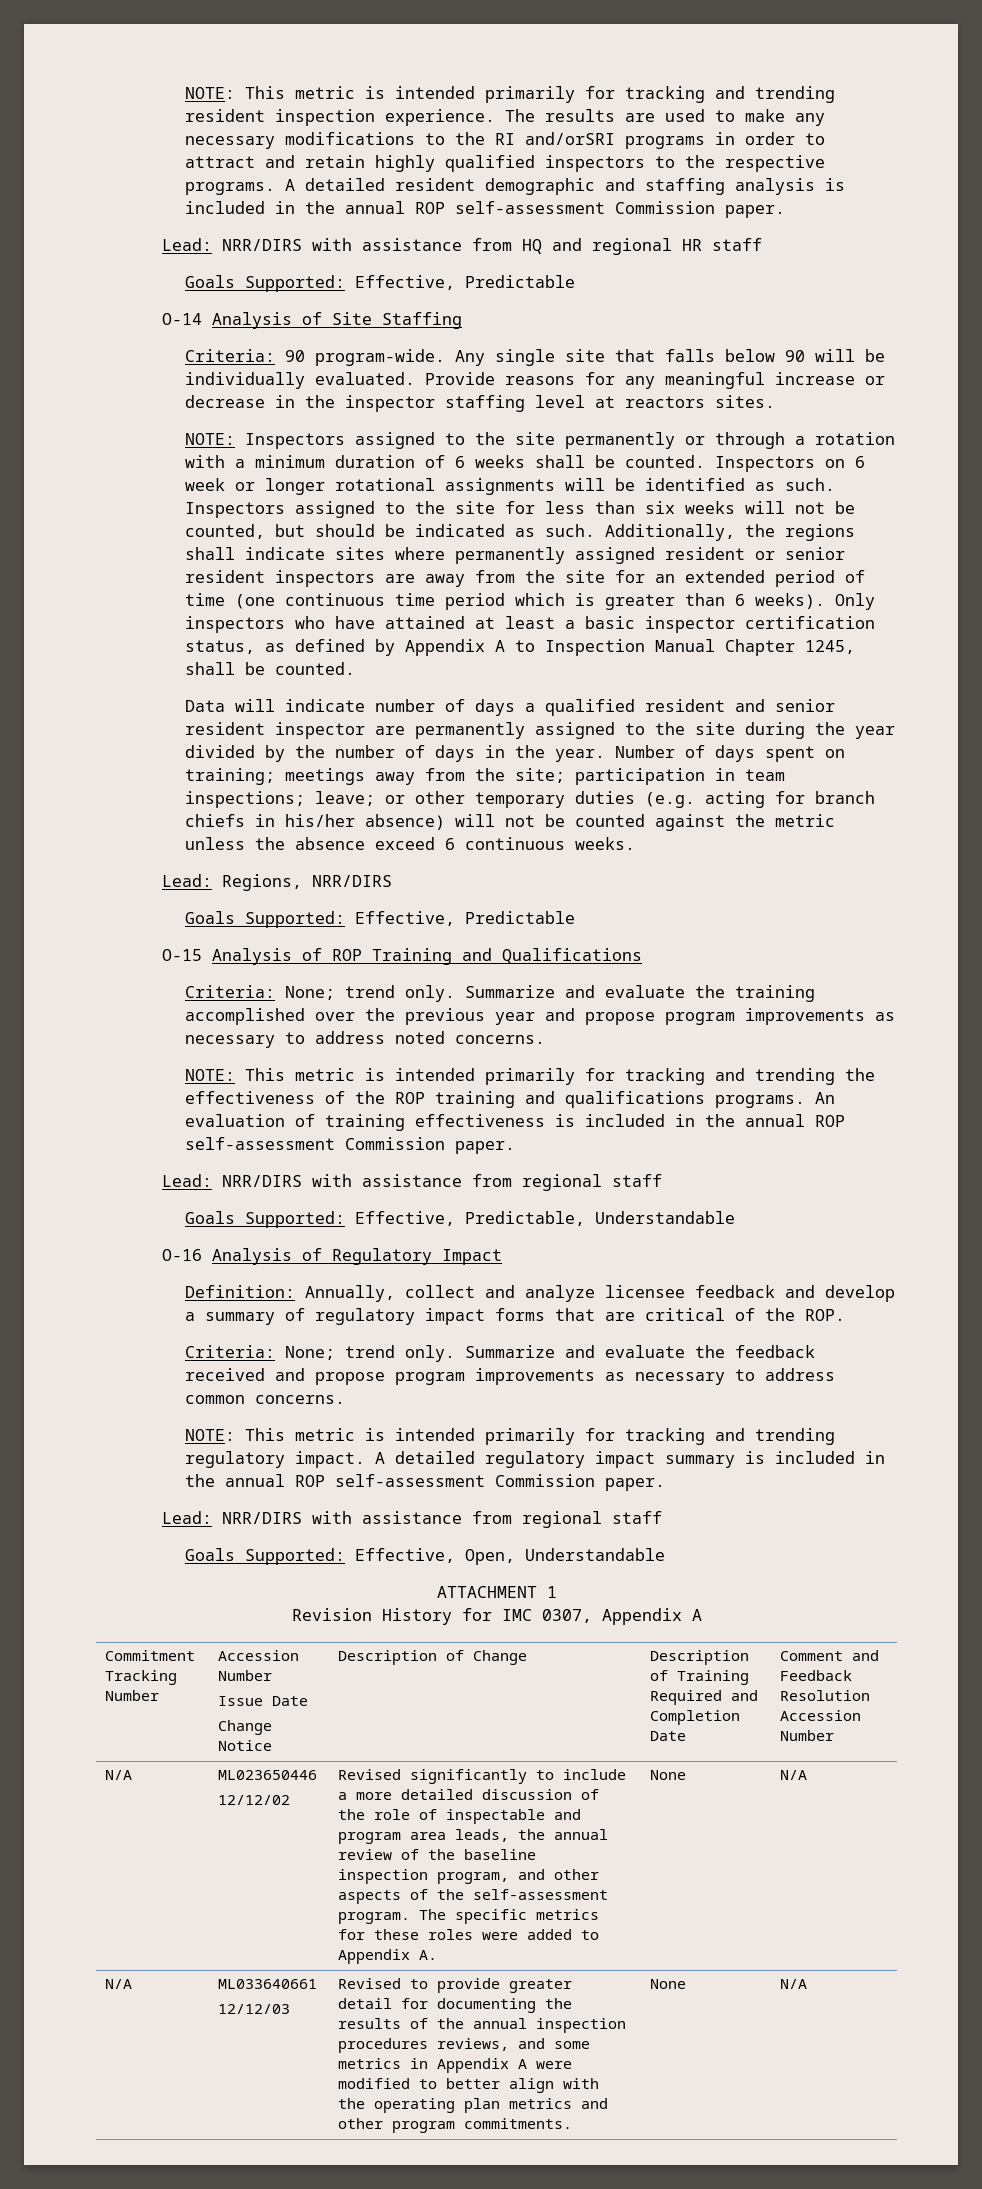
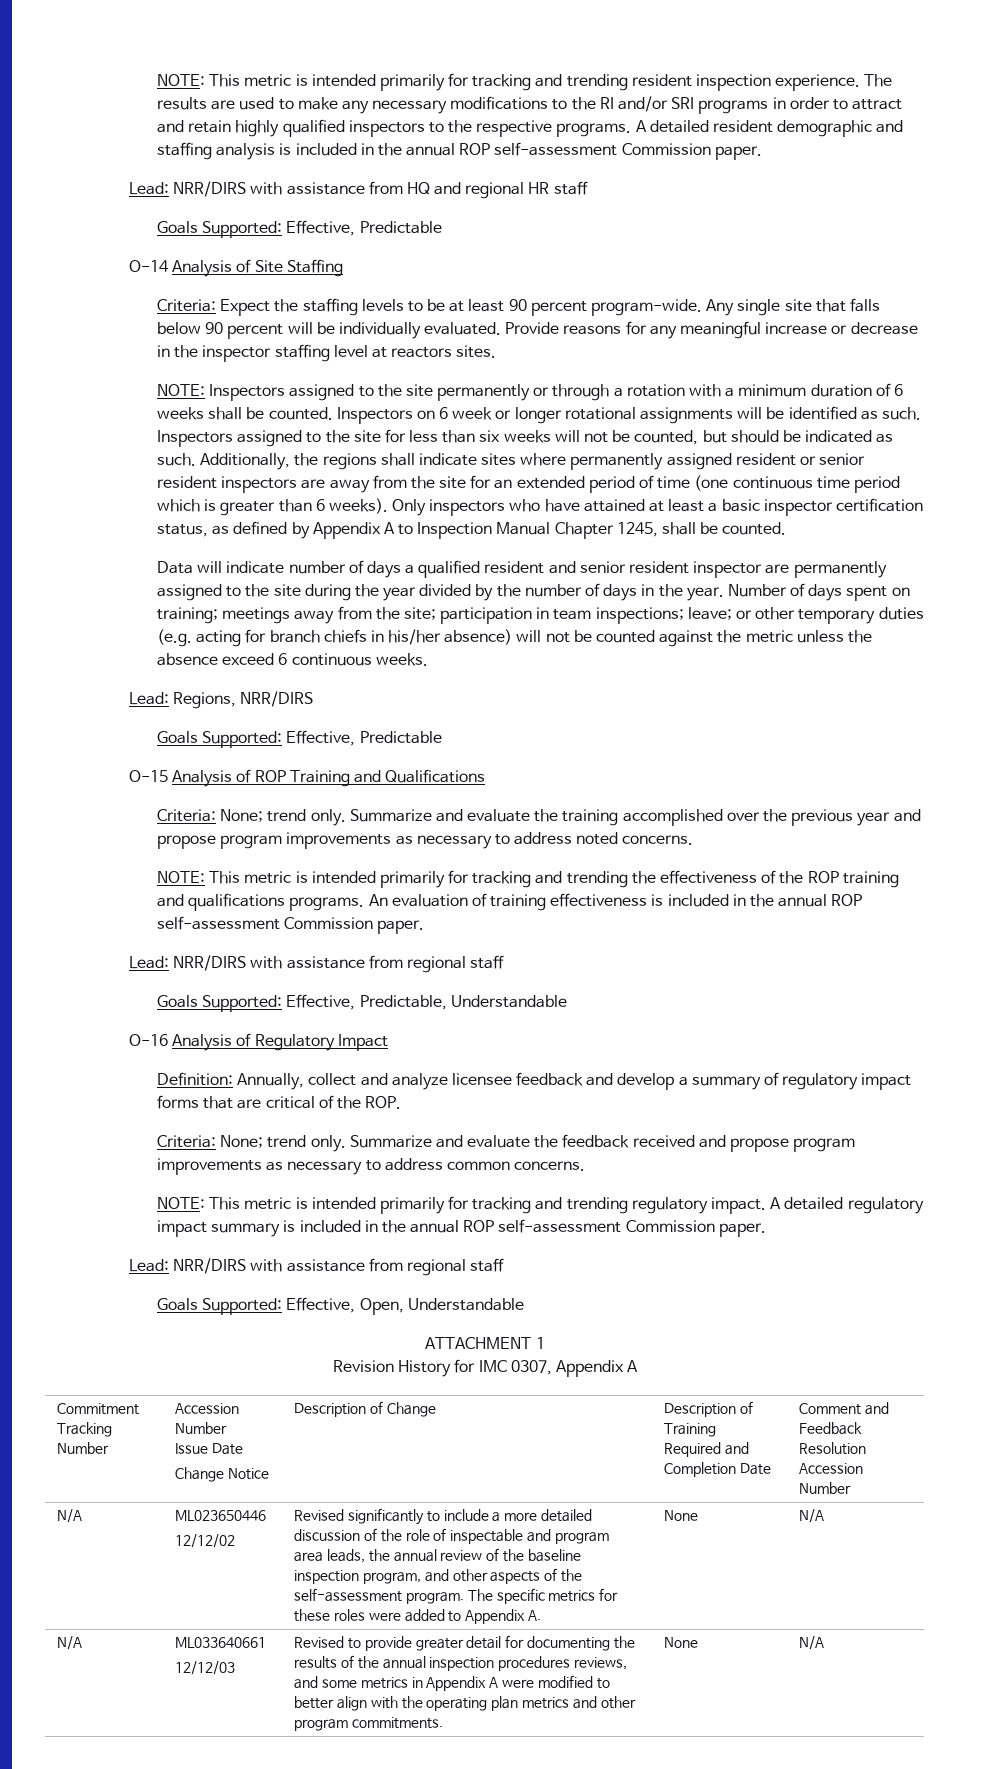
- The results are used to make any necessary modifications to the RI and/orSRI programs in order to attract and retain highly qualified inspectors to the respective programs.
+ The results are used to make any necessary modifications to the RI and/or SRI programs in order to attract and retain highly qualified inspectors to the respective programs.
- Criteria: 90 program-wide.
+ Criteria: Expect the staffing levels to be at least 90 percent program-wide.
- Any single site that falls below 90 will be individually evaluated.
+ Any single site that falls below 90 percent will be individually evaluated.

